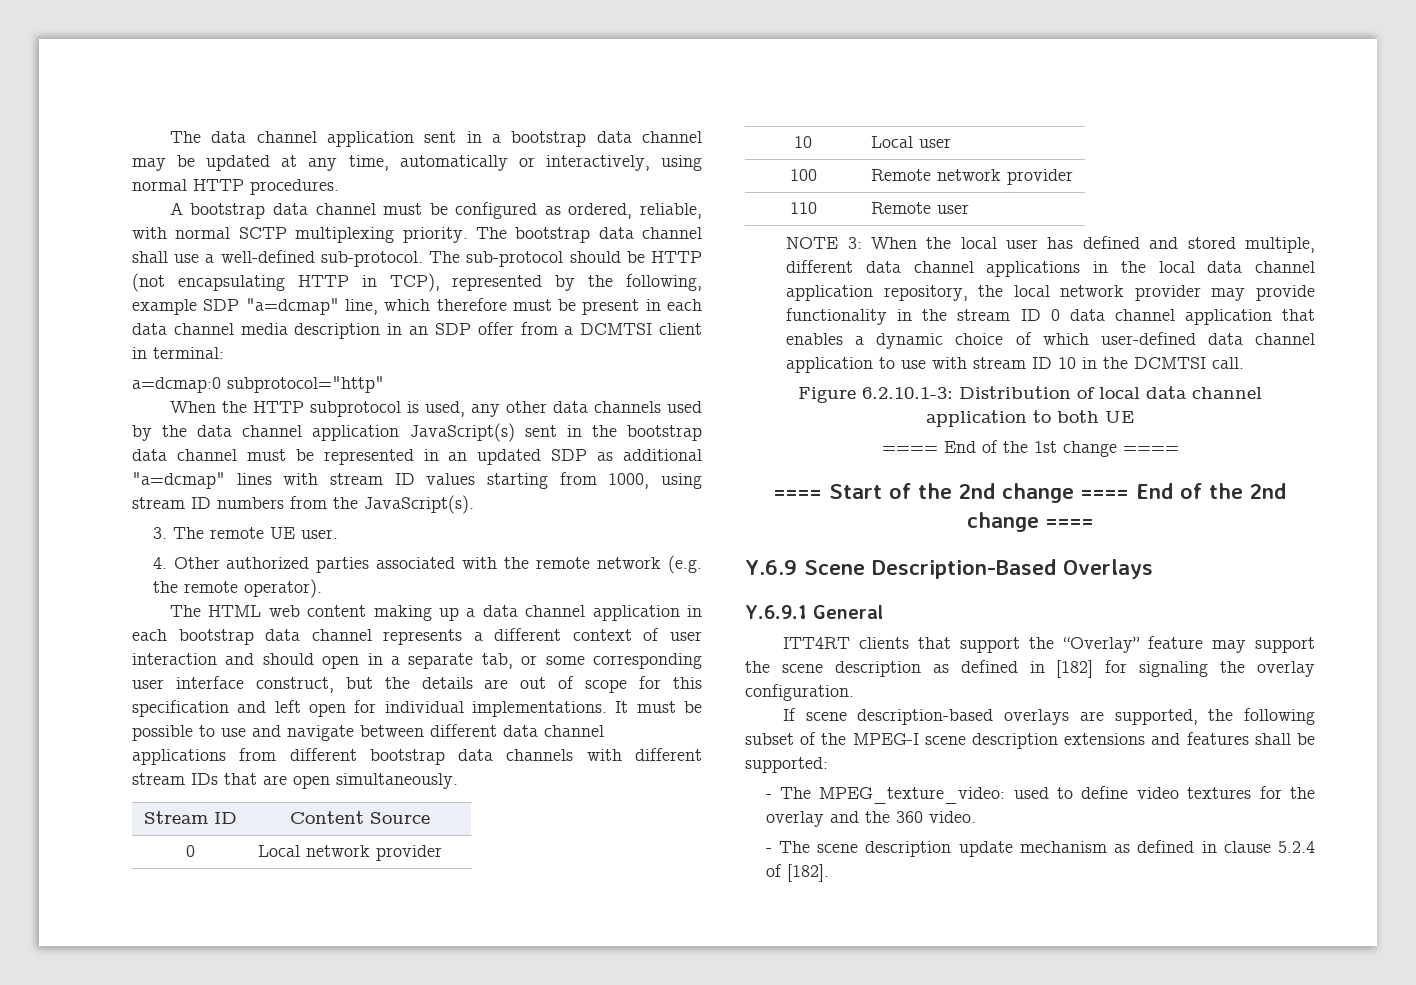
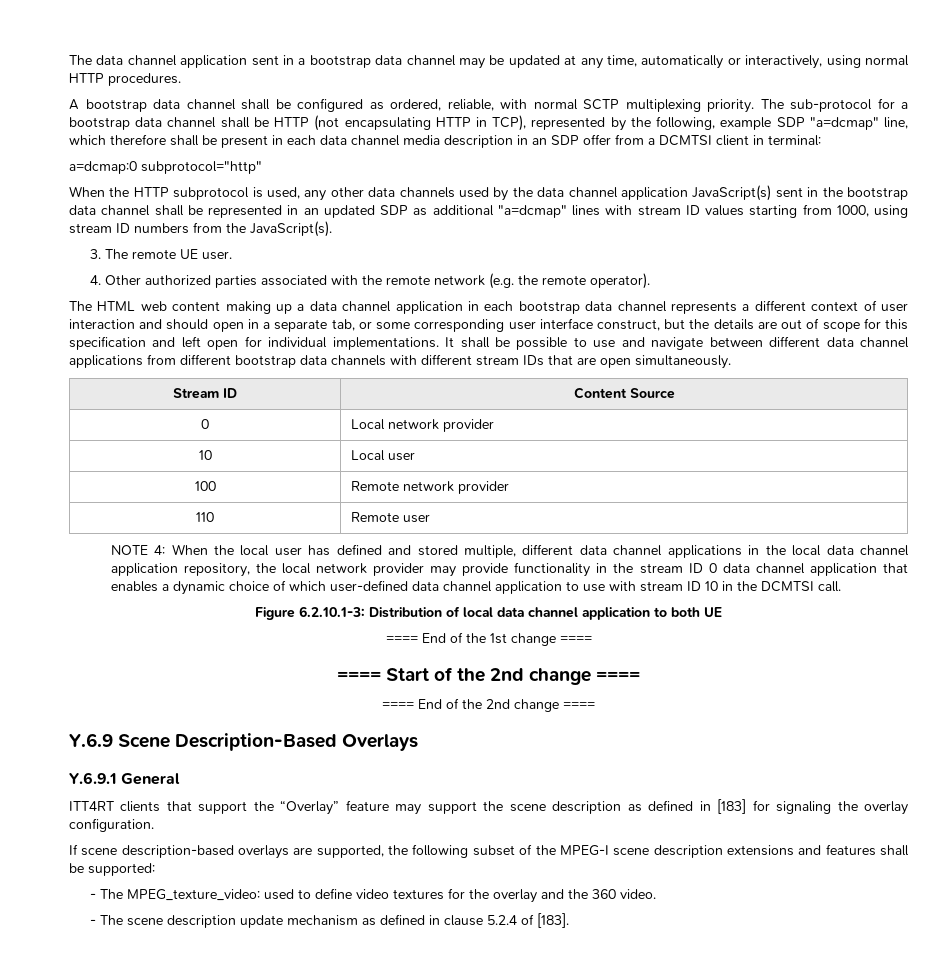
- A bootstrap data channel must be configured as ordered, reliable, with normal SCTP multiplexing priority.
+ A bootstrap data channel shall be configured as ordered, reliable, with normal SCTP multiplexing priority.
- The bootstrap data channel shall use a well-defined sub-protocol. The sub-protocol should be HTTP (not encapsulating HTTP in TCP), represented by the following, example SDP "a=dcmap" line, which therefore must be present in each data channel media description in an SDP offer from a DCMTSI client in terminal:
+ The sub-protocol for a bootstrap data channel shall be HTTP (not encapsulating HTTP in TCP), represented by the following, example SDP "a=dcmap" line, which therefore shall be present in each data channel media description in an SDP offer from a DCMTSI client in terminal:
- When the HTTP subprotocol is used, any other data channels used by the data channel application JavaScript(s) sent in the bootstrap data channel must be represented in an updated SDP as additional "a=dcmap" lines with stream ID values starting from 1000, using stream ID numbers from the JavaScript(s).
+ When the HTTP subprotocol is used, any other data channels used by the data channel application JavaScript(s) sent in the bootstrap data channel shall be represented in an updated SDP as additional "a=dcmap" lines with stream ID values starting from 1000, using stream ID numbers from the JavaScript(s).
- It must be possible to use and navigate between different data channel applications from different bootstrap data channels with different stream IDs that are open simultaneously.
+ It shall be possible to use and navigate between different data channel applications from different bootstrap data channels with different stream IDs that are open simultaneously.
- NOTE 3: When the local user has defined and stored multiple, different data channel applications in the local data channel application repository, the local network provider may provide functionality in the stream ID 0 data channel application that enables a dynamic choice of which user-defined data channel application to use with stream ID 10 in the DCMTSI call.
+ NOTE 4: When the local user has defined and stored multiple, different data channel applications in the local data channel application repository, the local network provider may provide functionality in the stream ID 0 data channel application that enables a dynamic choice of which user-defined data channel application to use with stream ID 10 in the DCMTSI call.
- ==== Start of the 2nd change ==== End of the 2nd change ====
+ ==== Start of the 2nd change ====
+ ==== End of the 2nd change ====
- ITT4RT clients that support the “Overlay” feature may support the scene description as defined in [182] for signaling the overlay configuration.
+ ITT4RT clients that support the “Overlay” feature may support the scene description as defined in [183] for signaling the overlay configuration.
- - The scene description update mechanism as defined in clause 5.2.4 of [182].
+ - The scene description update mechanism as defined in clause 5.2.4 of [183].

